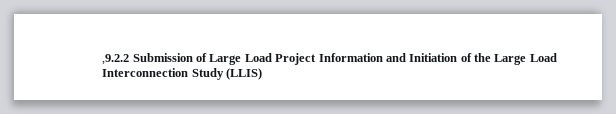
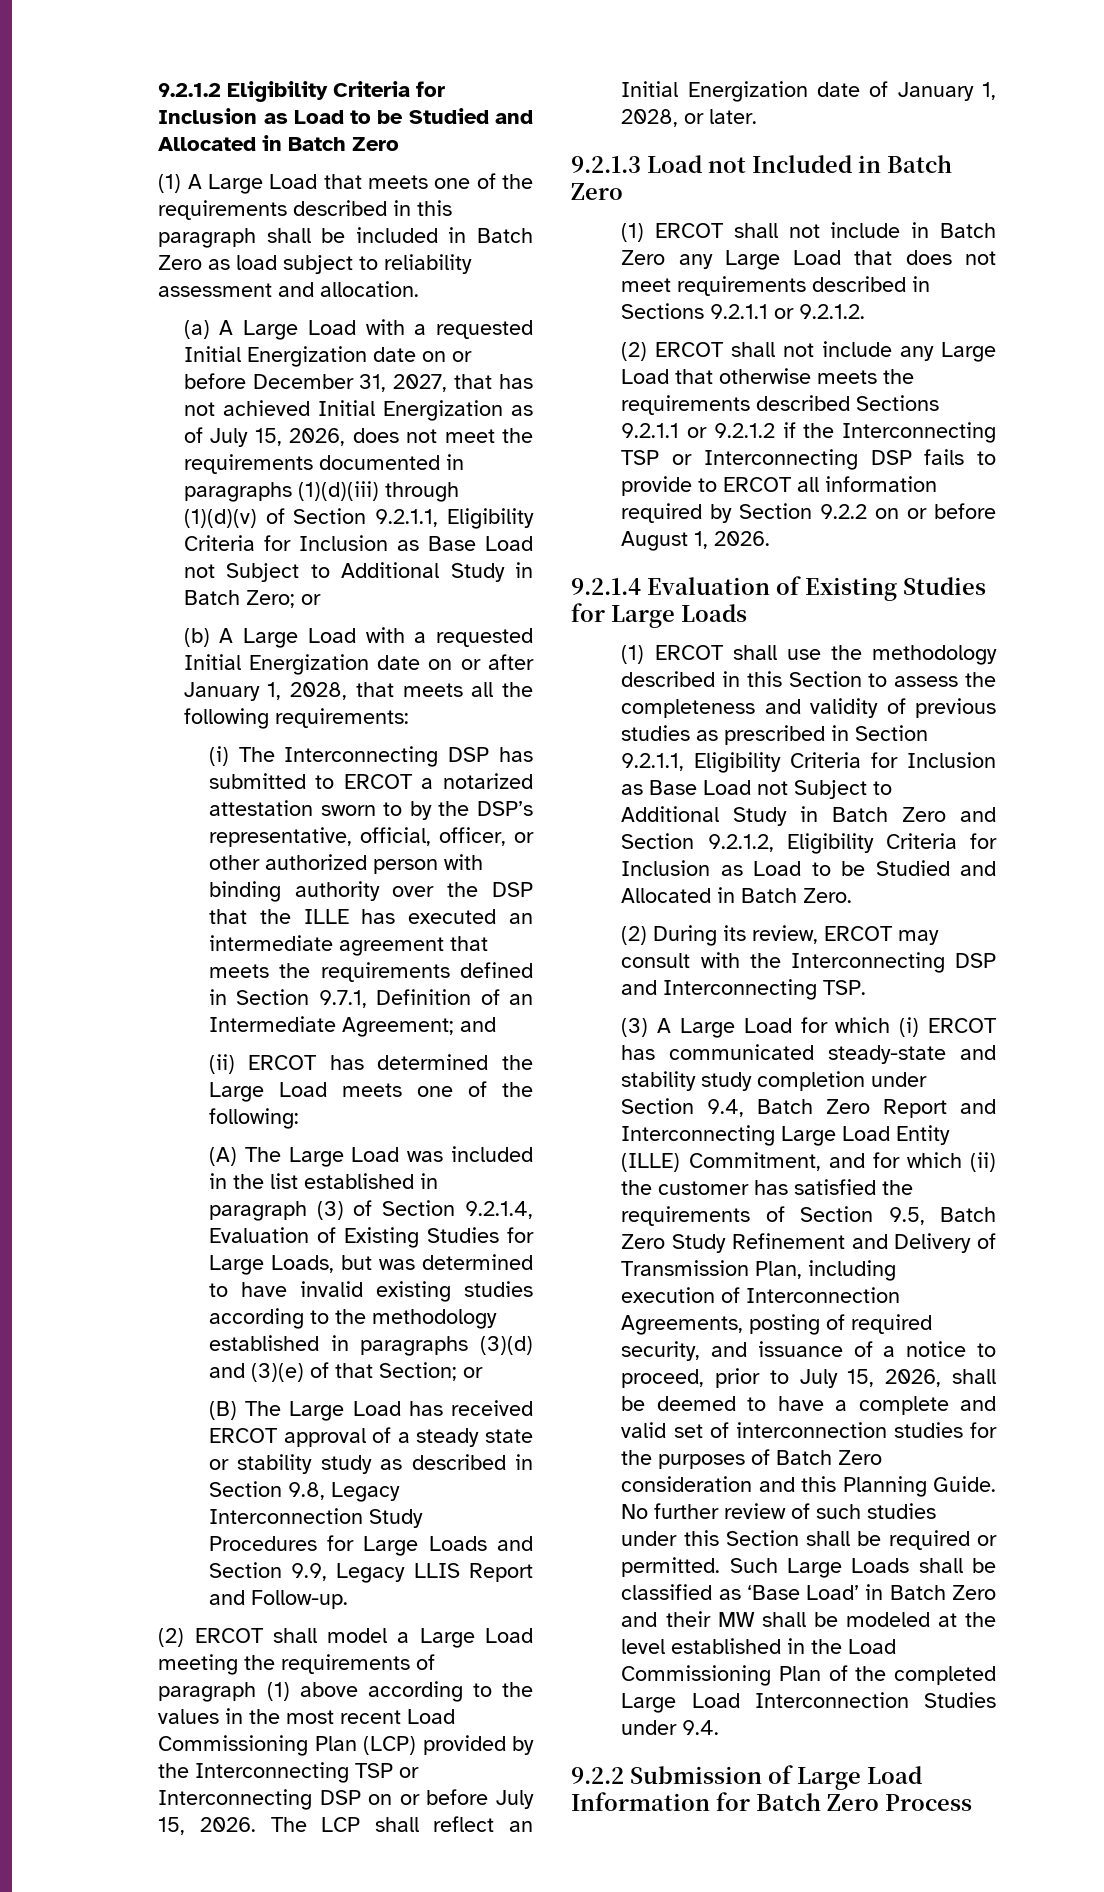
- ,9.2.2 Submission of Large Load Project Information and Initiation of the Large Load Interconnection Study (LLIS)
+ 9.2.1.2 Eligibility Criteria for Inclusion as Load to be Studied and Allocated in Batch Zero
+ (1) A Large Load that meets one of the requirements described in this paragraph shall be included in Batch Zero as load subject to reliability assessment and allocation.
+ (a) A Large Load with a requested Initial Energization date on or before December 31, 2027, that has not achieved Initial Energization as of July 15, 2026, does not meet the requirements documented in paragraphs (1)(d)(iii) through (1)(d)(v) of Section 9.2.1.1, Eligibility Criteria for Inclusion as Base Load not Subject to Additional Study in Batch Zero; or
+ (b) A Large Load with a requested Initial Energization date on or after January 1, 2028, that meets all the following requirements:
+ (i) The Interconnecting DSP has submitted to ERCOT a notarized attestation sworn to by the DSP’s representative, official, officer, or other authorized person with binding authority over the DSP that the ILLE has executed an intermediate agreement that meets the requirements defined in Section 9.7.1, Definition of an Intermediate Agreement; and
+ (ii) ERCOT has determined the Large Load meets one of the following:
+ (A) The Large Load was included in the list established in paragraph (3) of Section 9.2.1.4, Evaluation of Existing Studies for Large Loads, but was determined to have invalid existing studies according to the methodology established in paragraphs (3)(d) and (3)(e) of that Section; or
+ (B) The Large Load has received ERCOT approval of a steady state or stability study as described in Section 9.8, Legacy Interconnection Study Procedures for Large Loads and Section 9.9, Legacy LLIS Report and Follow-up.
+ (2) ERCOT shall model a Large Load meeting the requirements of paragraph (1) above according to the values in the most recent Load Commissioning Plan (LCP) provided by the Interconnecting TSP or Interconnecting DSP on or before July 15, 2026. The LCP shall reflect an Initial Energization date of January 1, 2028, or later.
+ 9.2.1.3 Load not Included in Batch Zero
+ (1) ERCOT shall not include in Batch Zero any Large Load that does not meet requirements described in Sections 9.2.1.1 or 9.2.1.2.
+ (2) ERCOT shall not include any Large Load that otherwise meets the requirements described Sections 9.2.1.1 or 9.2.1.2 if the Interconnecting TSP or Interconnecting DSP fails to provide to ERCOT all information required by Section 9.2.2 on or before August 1, 2026.
+ 9.2.1.4 Evaluation of Existing Studies for Large Loads
+ (1) ERCOT shall use the methodology described in this Section to assess the completeness and validity of previous studies as prescribed in Section 9.2.1.1, Eligibility Criteria for Inclusion as Base Load not Subject to Additional Study in Batch Zero and Section 9.2.1.2, Eligibility Criteria for Inclusion as Load to be Studied and Allocated in Batch Zero.
+ (2) During its review, ERCOT may consult with the Interconnecting DSP and Interconnecting TSP.
+ (3) A Large Load for which (i) ERCOT has communicated steady-state and stability study completion under Section 9.4, Batch Zero Report and Interconnecting Large Load Entity (ILLE) Commitment, and for which (ii) the customer has satisfied the requirements of Section 9.5, Batch Zero Study Refinement and Delivery of Transmission Plan, including execution of Interconnection Agreements, posting of required security, and issuance of a notice to proceed, prior to July 15, 2026, shall be deemed to have a complete and valid set of interconnection studies for the purposes of Batch Zero consideration and this Planning Guide. No further review of such studies under this Section shall be required or permitted. Such Large Loads shall be classified as ‘Base Load’ in Batch Zero and their MW shall be modeled at the level established in the Load Commissioning Plan of the completed Large Load Interconnection Studies under 9.4.
+ 9.2.2 Submission of Large Load Information for Batch Zero Process

